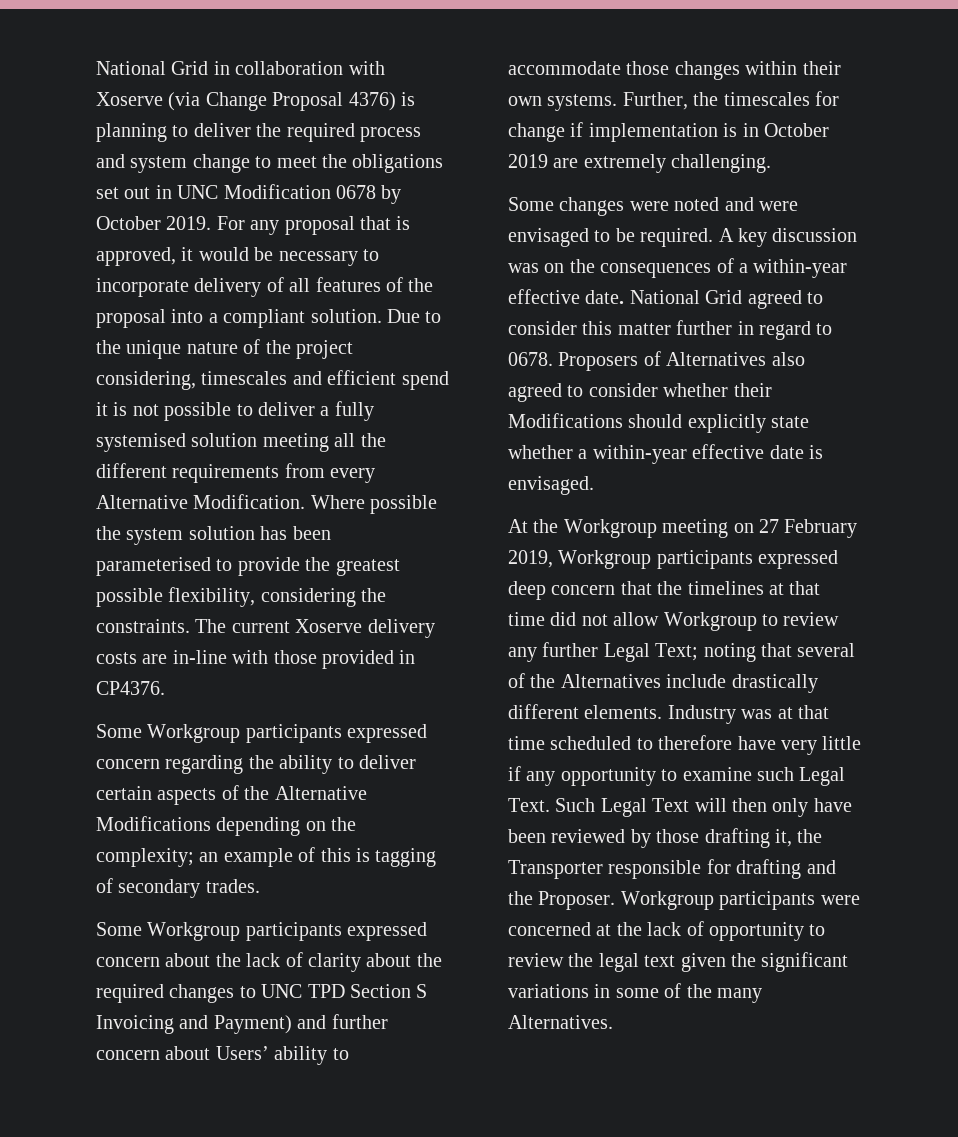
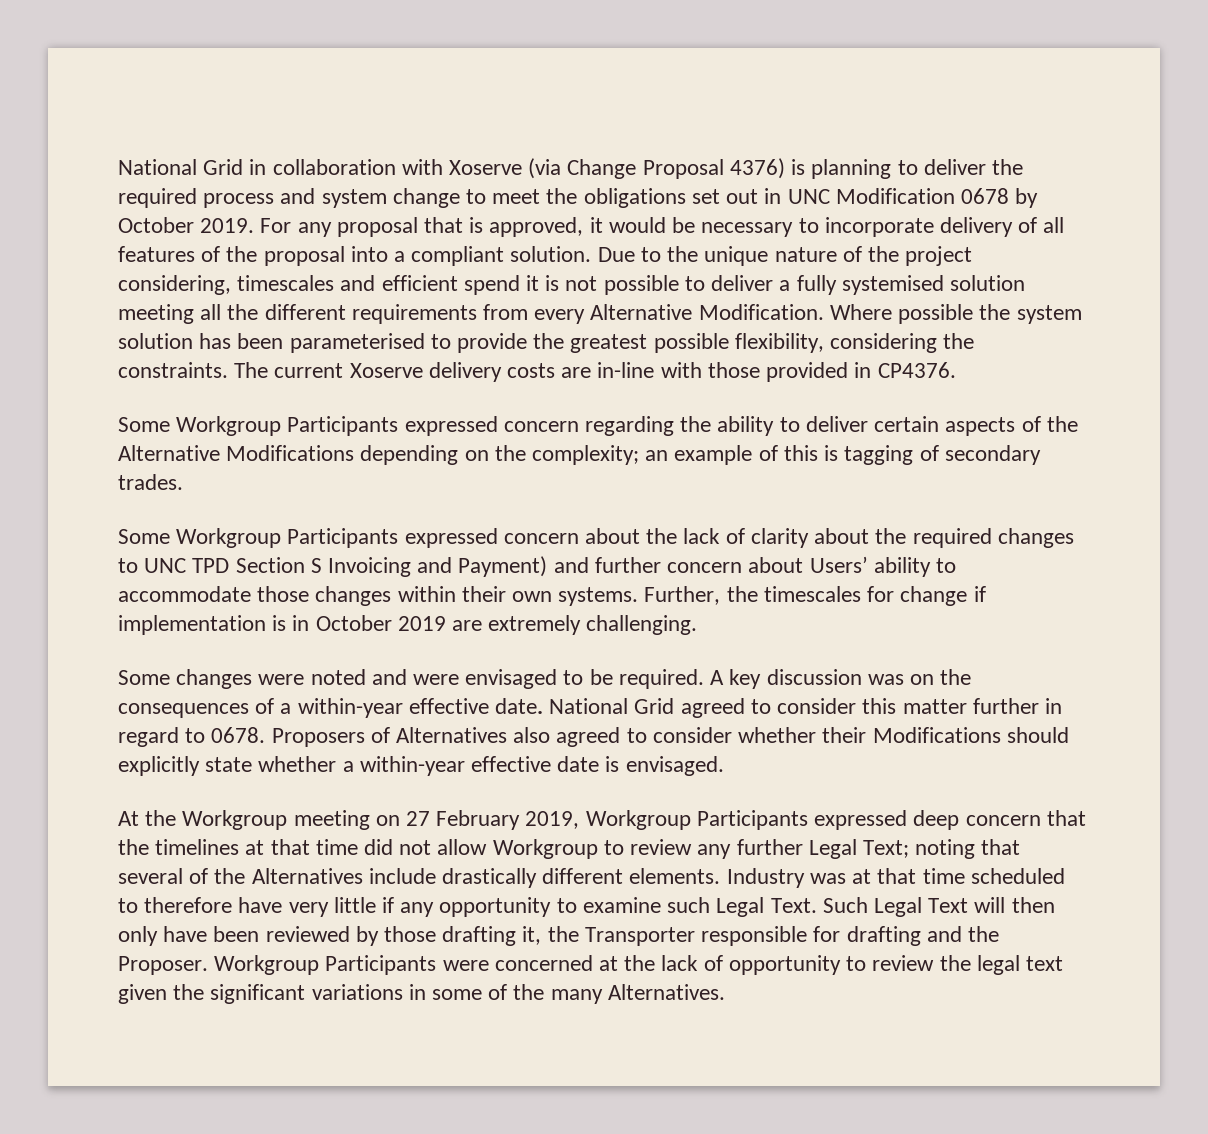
- Some Workgroup participants expressed concern regarding the ability to deliver certain aspects of the Alternative Modifications depending on the complexity; an example of this is tagging of secondary trades.
+ Some Workgroup Participants expressed concern regarding the ability to deliver certain aspects of the Alternative Modifications depending on the complexity; an example of this is tagging of secondary trades.
- Some Workgroup participants expressed concern about the lack of clarity about the required changes to UNC TPD Section S Invoicing and Payment) and further concern about Users’ ability to accommodate those changes within their own systems.
+ Some Workgroup Participants expressed concern about the lack of clarity about the required changes to UNC TPD Section S Invoicing and Payment) and further concern about Users’ ability to accommodate those changes within their own systems.
- At the Workgroup meeting on 27 February 2019, Workgroup participants expressed deep concern that the timelines at that time did not allow Workgroup to review any further Legal Text; noting that several of the Alternatives include drastically different elements.
+ At the Workgroup meeting on 27 February 2019, Workgroup Participants expressed deep concern that the timelines at that time did not allow Workgroup to review any further Legal Text; noting that several of the Alternatives include drastically different elements.
- Workgroup participants were concerned at the lack of opportunity to review the legal text given the significant variations in some of the many Alternatives.
+ Workgroup Participants were concerned at the lack of opportunity to review the legal text given the significant variations in some of the many Alternatives.

